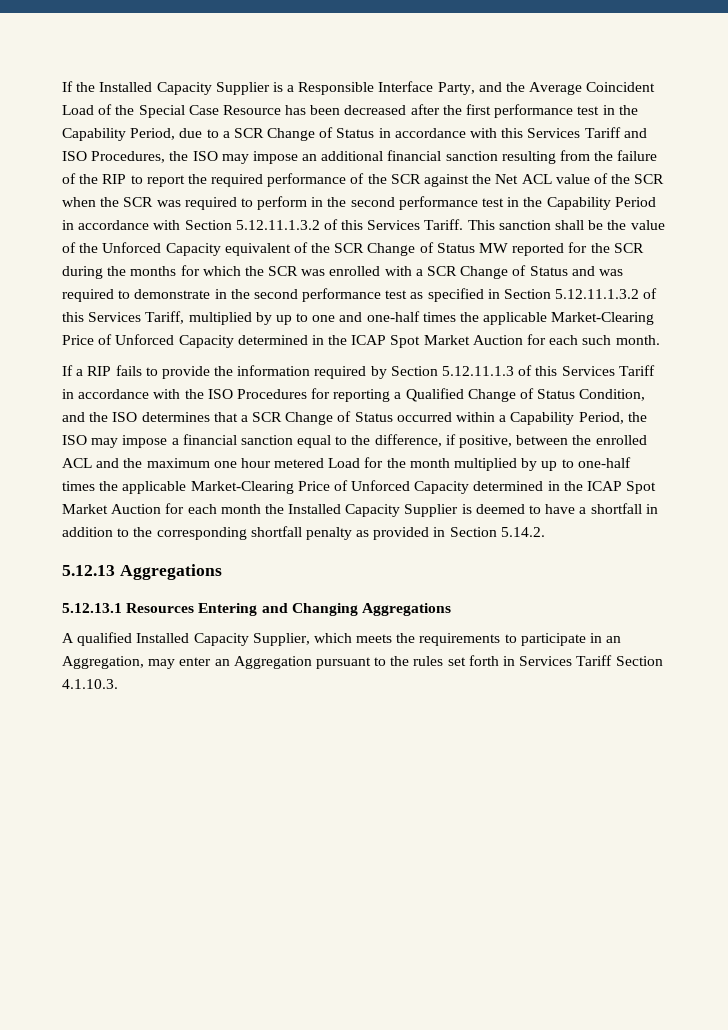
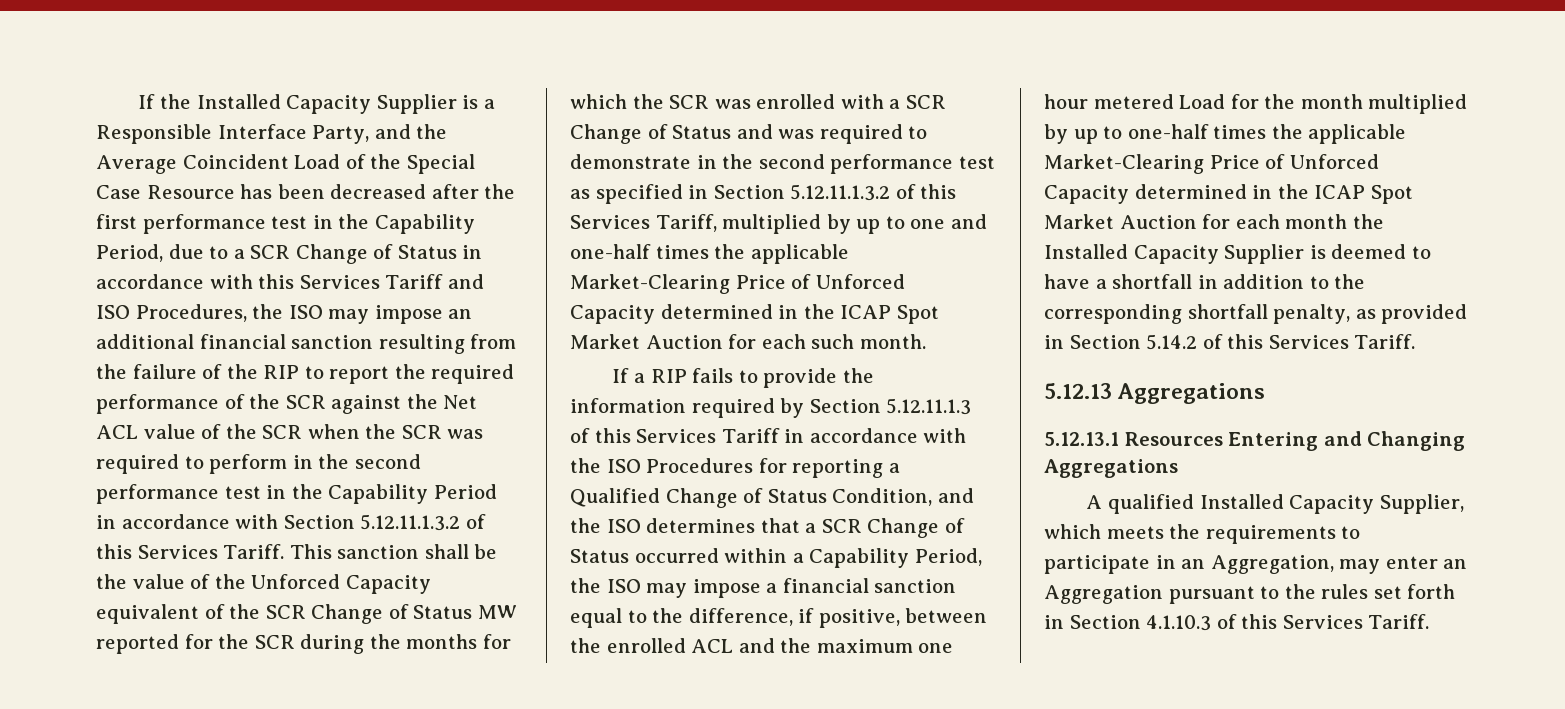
- If a RIP fails to provide the information required by Section 5.12.11.1.3 of this Services Tariff in accordance with the ISO Procedures for reporting a Qualified Change of Status Condition, and the ISO determines that a SCR Change of Status occurred within a Capability Period, the ISO may impose a financial sanction equal to the difference, if positive, between the enrolled ACL and the maximum one hour metered Load for the month multiplied by up to one-half times the applicable Market-Clearing Price of Unforced Capacity determined in the ICAP Spot Market Auction for each month the Installed Capacity Supplier is deemed to have a shortfall in addition to the corresponding shortfall penalty as provided in Section 5.14.2.
+ If a RIP fails to provide the information required by Section 5.12.11.1.3 of this Services Tariff in accordance with the ISO Procedures for reporting a Qualified Change of Status Condition, and the ISO determines that a SCR Change of Status occurred within a Capability Period, the ISO may impose a financial sanction equal to the difference, if positive, between the enrolled ACL and the maximum one hour metered Load for the month multiplied by up to one-half times the applicable Market-Clearing Price of Unforced Capacity determined in the ICAP Spot Market Auction for each month the Installed Capacity Supplier is deemed to have a shortfall in addition to the corresponding shortfall penalty, as provided in Section 5.14.2 of this Services Tariff.
- A qualified Installed Capacity Supplier, which meets the requirements to participate in an Aggregation, may enter an Aggregation pursuant to the rules set forth in Services Tariff Section 4.1.10.3.
+ A qualified Installed Capacity Supplier, which meets the requirements to participate in an Aggregation, may enter an Aggregation pursuant to the rules set forth in Section 4.1.10.3 of this Services Tariff.

